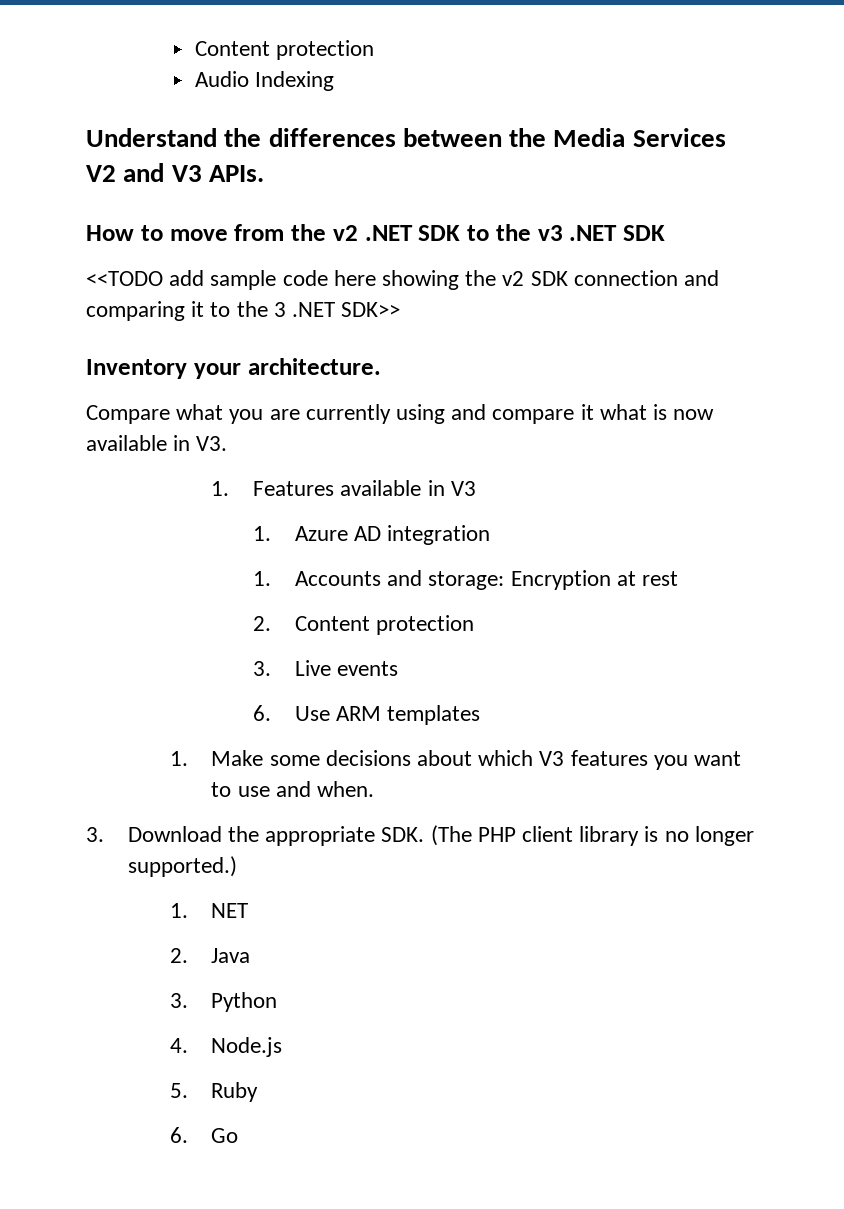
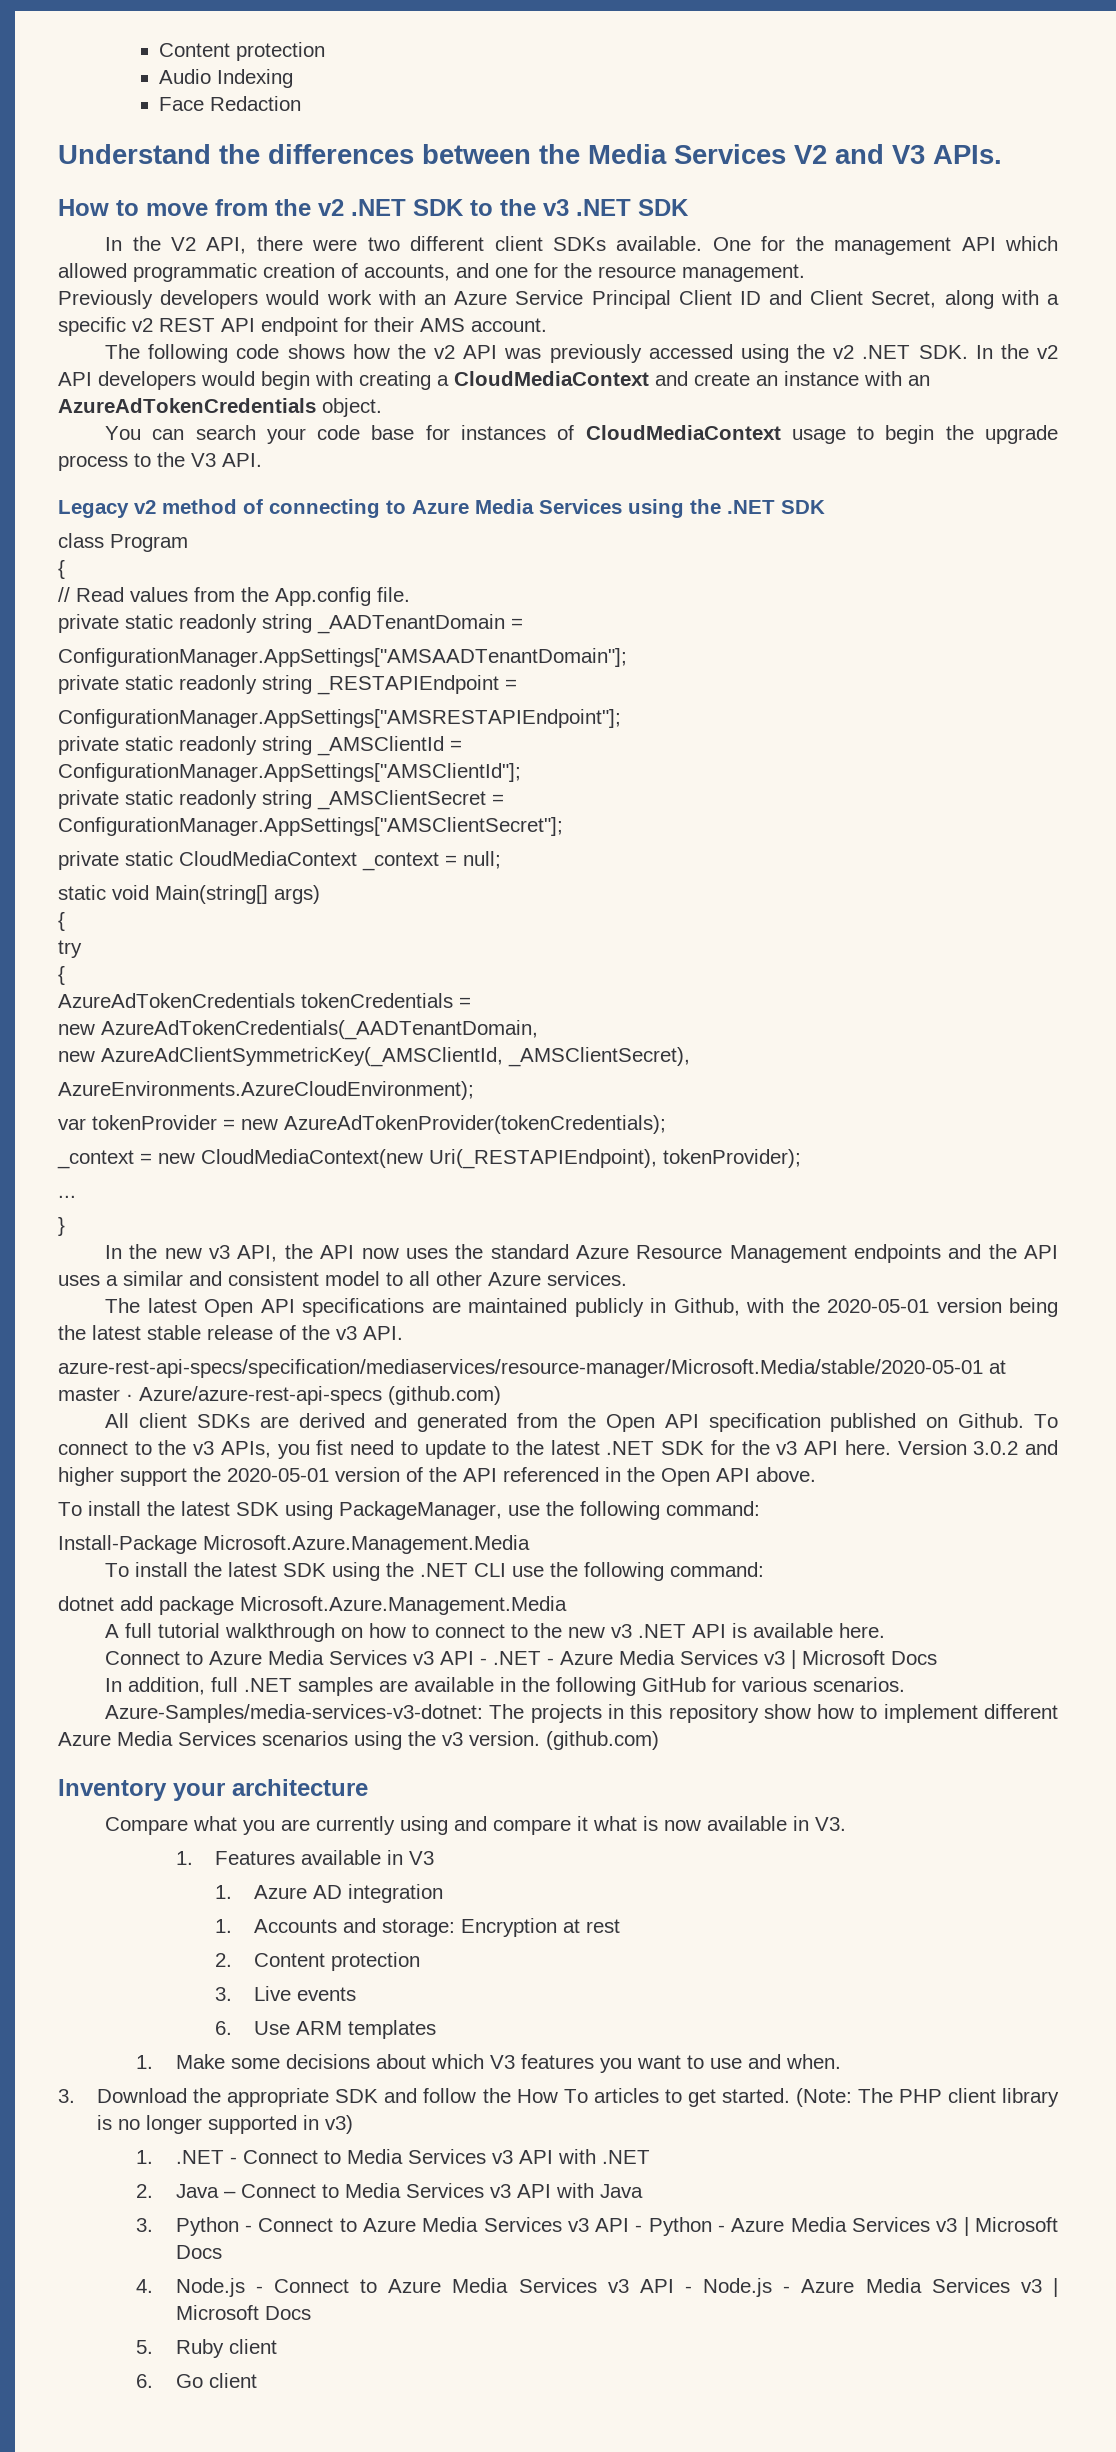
+ Face Redaction
- <<TODO add sample code here showing the v2 SDK connection and comparing it to the 3 .NET SDK>>
+ In the V2 API, there were two different client SDKs available. One for the management API which allowed programmatic creation of accounts, and one for the resource management.
+ Previously developers would work with an Azure Service Principal Client ID and Client Secret, along with a specific v2 REST API endpoint for their AMS account.
+ The following code shows how the v2 API was previously accessed using the v2 .NET SDK. In the v2 API developers would begin with creating a CloudMediaContext and create an instance with an AzureAdTokenCredentials object.
+ You can search your code base for instances of CloudMediaContext usage to begin the upgrade process to the V3 API.
+ Legacy v2 method of connecting to Azure Media Services using the .NET SDK
+ class Program
+ {
+ // Read values from the App.config file.
+ private static readonly string _AADTenantDomain =
+ ConfigurationManager.AppSettings["AMSAADTenantDomain"];
+ private static readonly string _RESTAPIEndpoint =
+ ConfigurationManager.AppSettings["AMSRESTAPIEndpoint"];
+ private static readonly string _AMSClientId =
+ ConfigurationManager.AppSettings["AMSClientId"];
+ private static readonly string _AMSClientSecret =
+ ConfigurationManager.AppSettings["AMSClientSecret"];
+ private static CloudMediaContext _context = null;
+ static void Main(string[] args)
+ {
+ try
+ {
+ AzureAdTokenCredentials tokenCredentials =
+ new AzureAdTokenCredentials(_AADTenantDomain,
+ new AzureAdClientSymmetricKey(_AMSClientId, _AMSClientSecret),
+ AzureEnvironments.AzureCloudEnvironment);
+ var tokenProvider = new AzureAdTokenProvider(tokenCredentials);
+ _context = new CloudMediaContext(new Uri(_RESTAPIEndpoint), tokenProvider);
+ ...
+ }
+ In the new v3 API, the API now uses the standard Azure Resource Management endpoints and the API uses a similar and consistent model to all other Azure services.
+ The latest Open API specifications are maintained publicly in Github, with the 2020-05-01 version being the latest stable release of the v3 API.
+ azure-rest-api-specs/specification/mediaservices/resource-manager/Microsoft.Media/stable/2020-05-01 at master · Azure/azure-rest-api-specs (github.com)
+ All client SDKs are derived and generated from the Open API specification published on Github. To connect to the v3 APIs, you fist need to update to the latest .NET SDK for the v3 API here. Version 3.0.2 and higher support the 2020-05-01 version of the API referenced in the Open API above.
+ To install the latest SDK using PackageManager, use the following command:
+ Install-Package Microsoft.Azure.Management.Media
+ To install the latest SDK using the .NET CLI use the following command:
+ dotnet add package Microsoft.Azure.Management.Media
+ A full tutorial walkthrough on how to connect to the new v3 .NET API is available here.
+ Connect to Azure Media Services v3 API - .NET - Azure Media Services v3 | Microsoft Docs
+ In addition, full .NET samples are available in the following GitHub for various scenarios.
+ Azure-Samples/media-services-v3-dotnet: The projects in this repository show how to implement different Azure Media Services scenarios using the v3 version. (github.com)
- Inventory your architecture.
+ Inventory your architecture
- 3. Download the appropriate SDK. (The PHP client library is no longer supported.)
- 1. NET
- 2. Java
- 3. Python
- 4. Node.js
+ 3. Download the appropriate SDK and follow the How To articles to get started. (Note: The PHP client library is no longer supported in v3)
+ 1. .NET - Connect to Media Services v3 API with .NET
+ 2. Java – Connect to Media Services v3 API with Java
+ 3. Python - Connect to Azure Media Services v3 API - Python - Azure Media Services v3 | Microsoft Docs
+ 4. Node.js - Connect to Azure Media Services v3 API - Node.js - Azure Media Services v3 | Microsoft Docs
- 5. Ruby
+ 5. Ruby client
- 6. Go
+ 6. Go client

